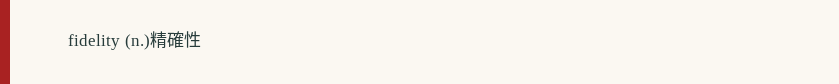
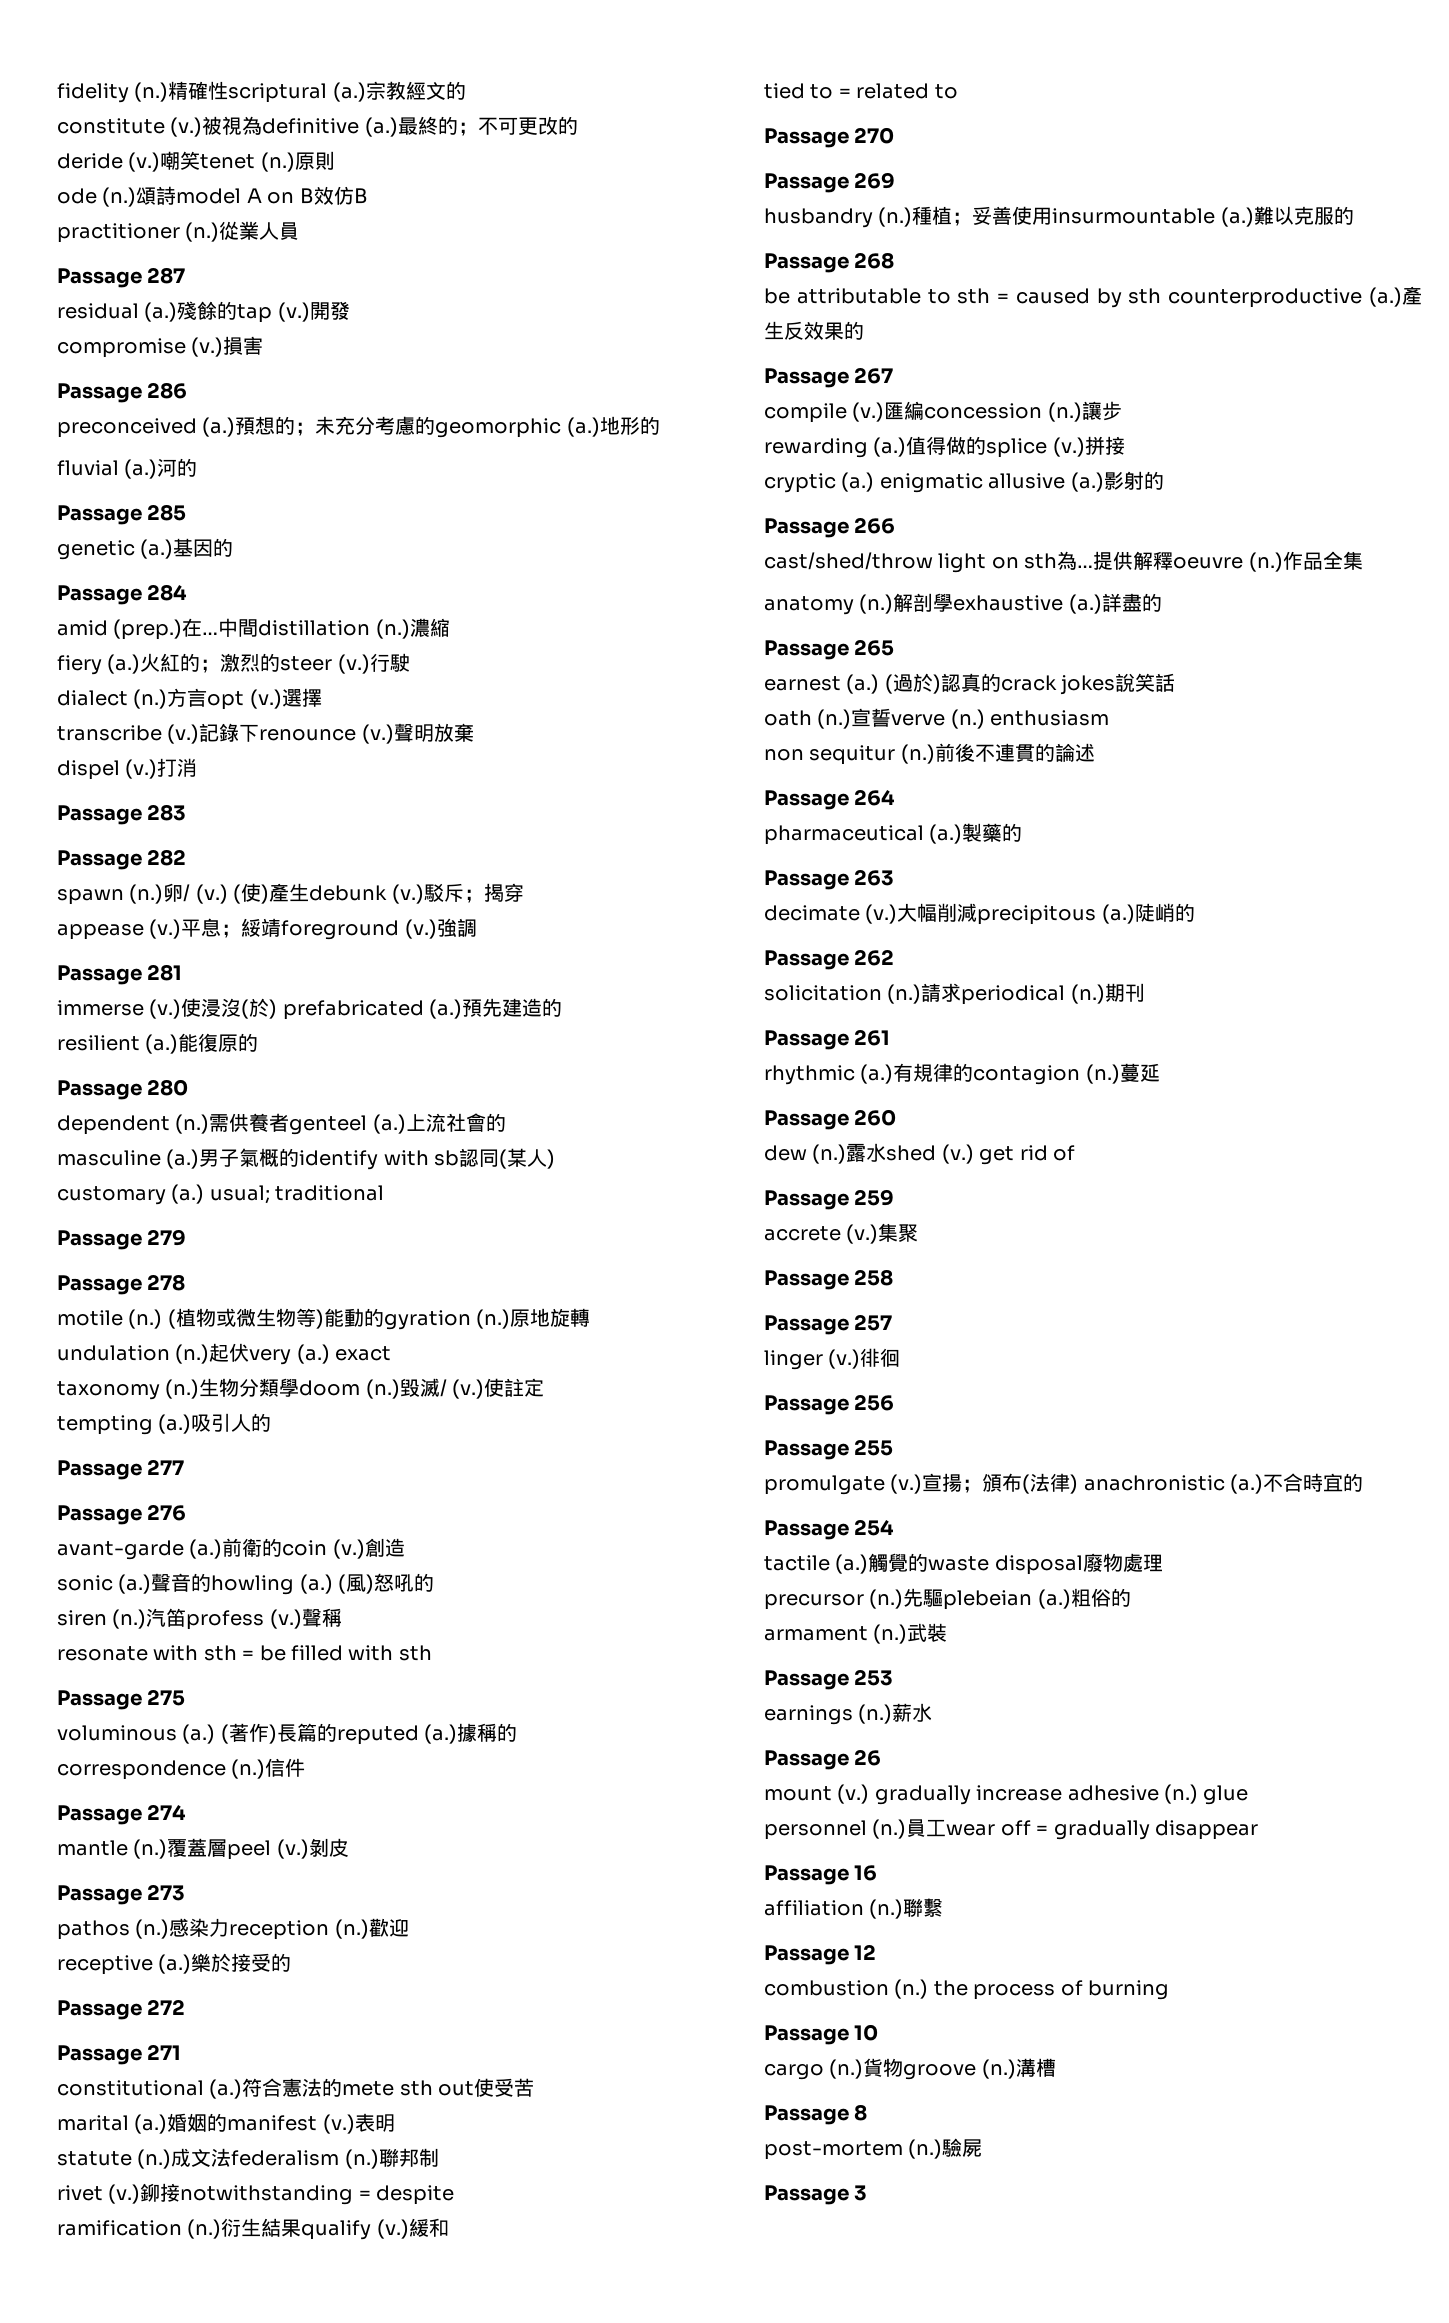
- 精確性
+ 精確性scriptural (a.)宗教經文的
+ constitute (v.)被視為definitive (a.)最終的；不可更改的
+ deride (v.)嘲笑tenet (n.)原則
+ ode (n.)頌詩model A on B效仿B
+ practitioner (n.)從業人員
+ Passage 287
+ residual (a.)殘餘的tap (v.)開發
+ compromise (v.)損害
+ Passage 286
+ preconceived (a.)預想的；未充分考慮的geomorphic (a.)地形的
+ fluvial (a.)河的
+ Passage 285
+ genetic (a.)基因的
+ Passage 284
+ amid (prep.)在…中間distillation (n.)濃縮
+ fiery (a.)火紅的；激烈的steer (v.)行駛
+ dialect (n.)方言opt (v.)選擇
+ transcribe (v.)記錄下renounce (v.)聲明放棄
+ dispel (v.)打消
+ Passage 283
+ Passage 282
+ spawn (n.)卵/ (v.) (使)產生debunk (v.)駁斥；揭穿
+ appease (v.)平息；綏靖foreground (v.)強調
+ Passage 281
+ immerse (v.)使浸沒(於) prefabricated (a.)預先建造的
+ resilient (a.)能復原的
+ Passage 280
+ dependent (n.)需供養者genteel (a.)上流社會的
+ masculine (a.)男子氣概的identify with sb認同(某人)
+ customary (a.) usual; traditional
+ Passage 279
+ Passage 278
+ motile (n.) (植物或微生物等)能動的gyration (n.)原地旋轉
+ undulation (n.)起伏very (a.) exact
+ taxonomy (n.)生物分類學doom (n.)毀滅/ (v.)使註定
+ tempting (a.)吸引人的
+ Passage 277
+ Passage 276
+ avant-garde (a.)前衛的coin (v.)創造
+ sonic (a.)聲音的howling (a.) (風)怒吼的
+ siren (n.)汽笛profess (v.)聲稱
+ resonate with sth = be filled with sth
+ Passage 275
+ voluminous (a.) (著作)長篇的reputed (a.)據稱的
+ correspondence (n.)信件
+ Passage 274
+ mantle (n.)覆蓋層peel (v.)剝皮
+ Passage 273
+ pathos (n.)感染力reception (n.)歡迎
+ receptive (a.)樂於接受的
+ Passage 272
+ Passage 271
+ constitutional (a.)符合憲法的mete sth out使受苦
+ marital (a.)婚姻的manifest (v.)表明
+ statute (n.)成文法federalism (n.)聯邦制
+ rivet (v.)鉚接notwithstanding = despite
+ ramification (n.)衍生結果qualify (v.)緩和
+ tied to = related to
+ Passage 270
+ Passage 269
+ husbandry (n.)種植；妥善使用insurmountable (a.)難以克服的
+ Passage 268
+ be attributable to sth = caused by sth counterproductive (a.)產生反效果的
+ Passage 267
+ compile (v.)匯編concession (n.)讓步
+ rewarding (a.)值得做的splice (v.)拼接
+ cryptic (a.) enigmatic allusive (a.)影射的
+ Passage 266
+ cast/shed/throw light on sth為…提供解釋oeuvre (n.)作品全集
+ anatomy (n.)解剖學exhaustive (a.)詳盡的
+ Passage 265
+ earnest (a.) (過於)認真的crack jokes說笑話
+ oath (n.)宣誓verve (n.) enthusiasm
+ non sequitur (n.)前後不連貫的論述
+ Passage 264
+ pharmaceutical (a.)製藥的
+ Passage 263
+ decimate (v.)大幅削減precipitous (a.)陡峭的
+ Passage 262
+ solicitation (n.)請求periodical (n.)期刊
+ Passage 261
+ rhythmic (a.)有規律的contagion (n.)蔓延
+ Passage 260
+ dew (n.)露水shed (v.) get rid of
+ Passage 259
+ accrete (v.)集聚
+ Passage 258
+ Passage 257
+ linger (v.)徘徊
+ Passage 256
+ Passage 255
+ promulgate (v.)宣揚；頒布(法律) anachronistic (a.)不合時宜的
+ Passage 254
+ tactile (a.)觸覺的waste disposal廢物處理
+ precursor (n.)先驅plebeian (a.)粗俗的
+ armament (n.)武裝
+ Passage 253
+ earnings (n.)薪水
+ Passage 26
+ mount (v.) gradually increase adhesive (n.) glue
+ personnel (n.)員工wear off = gradually disappear
+ Passage 16
+ affiliation (n.)聯繫
+ Passage 12
+ combustion (n.) the process of burning
+ Passage 10
+ cargo (n.)貨物groove (n.)溝槽
+ Passage 8
+ post-mortem (n.)驗屍
+ Passage 3

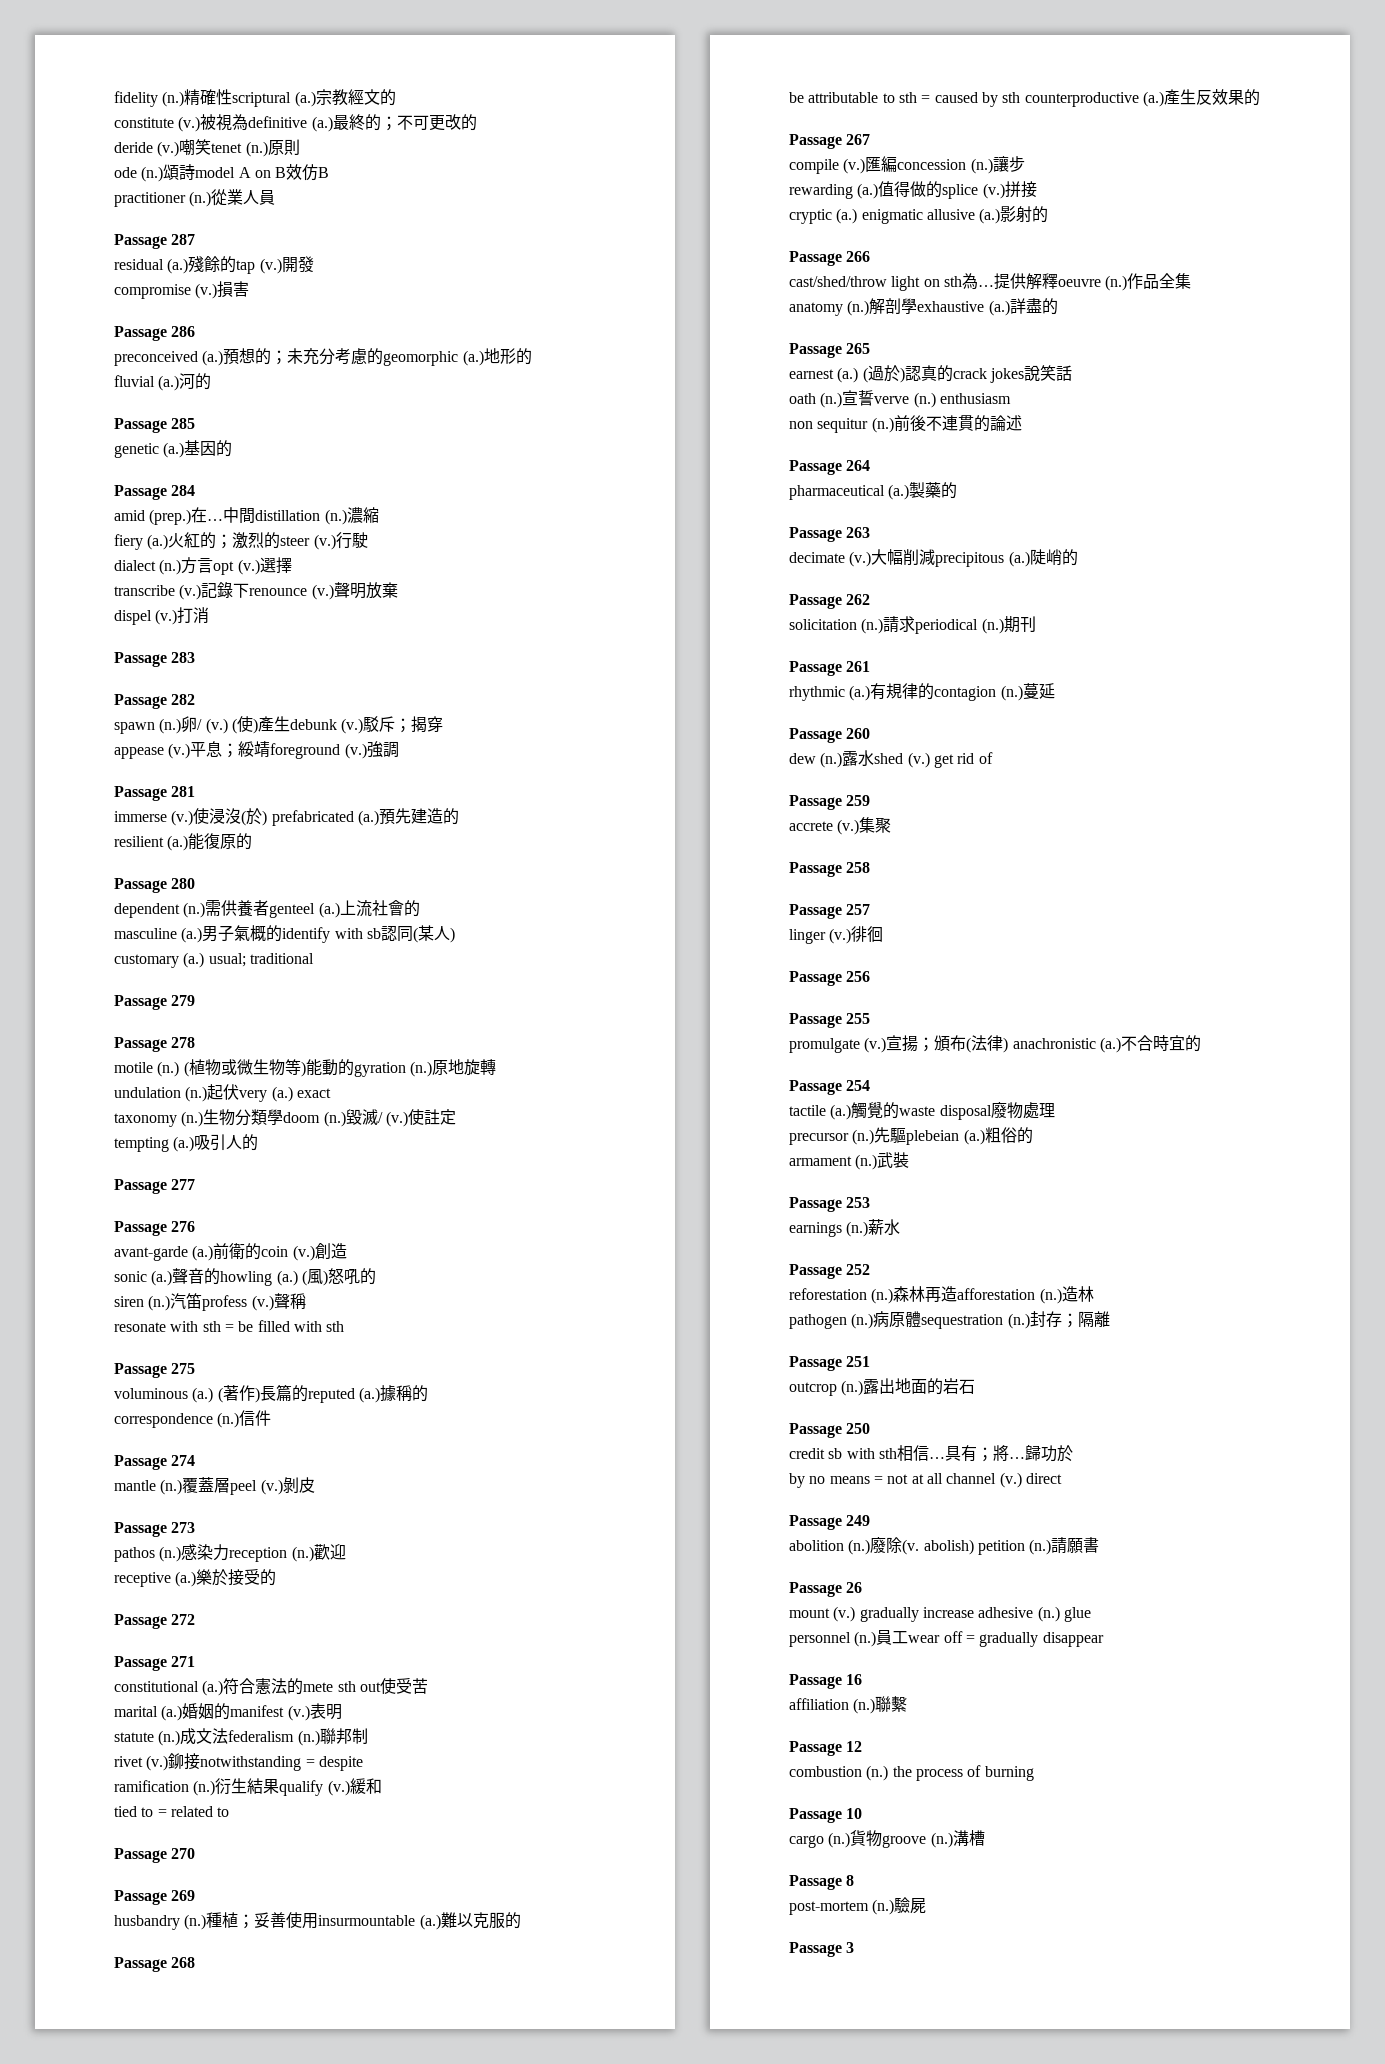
+ Passage 252
+ reforestation (n.)森林再造afforestation (n.)造林
+ pathogen (n.)病原體sequestration (n.)封存；隔離
+ Passage 251
+ outcrop (n.)露出地面的岩石
+ Passage 250
+ credit sb with sth相信…具有；將…歸功於
+ by no means = not at all channel (v.) direct
+ Passage 249
+ abolition (n.)廢除(v. abolish) petition (n.)請願書

